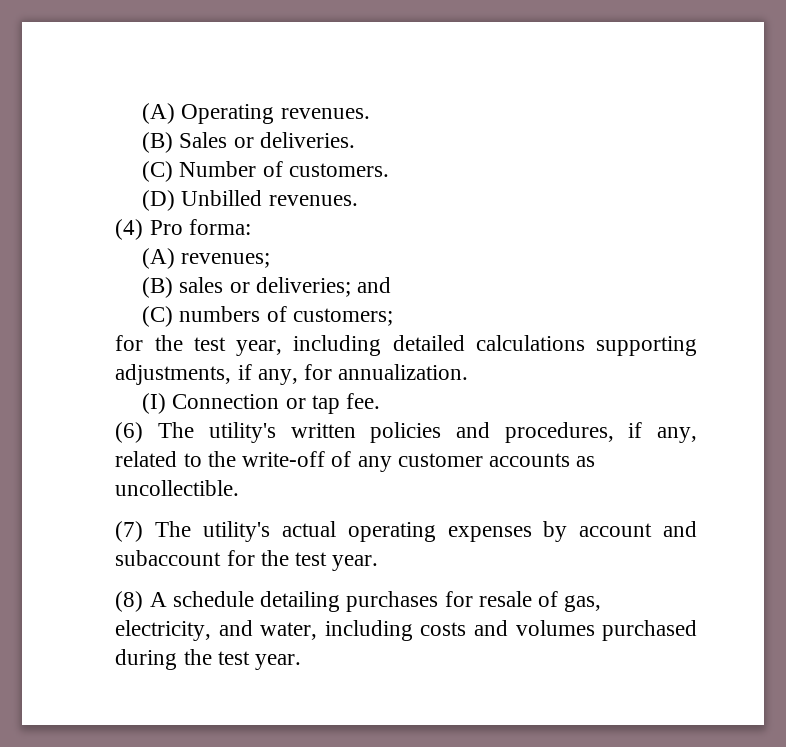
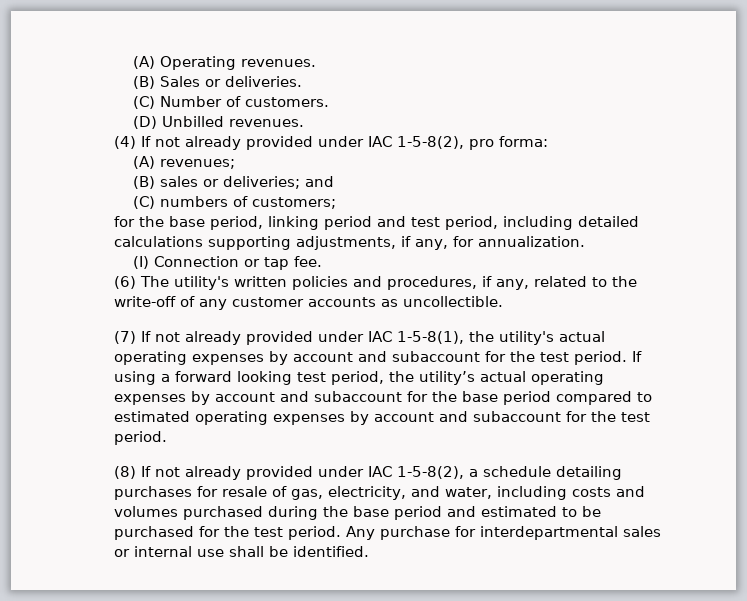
- (4) Pro forma:
+ (4) If not already provided under IAC 1-5-8(2), pro forma:
- for the test year, including detailed calculations supporting adjustments, if any, for annualization.
+ for the base period, linking period and test period, including detailed calculations supporting adjustments, if any, for annualization.
- (7) The utility's actual operating expenses by account and subaccount for the test year.
- (8) A schedule detailing purchases for resale of gas, electricity, and water, including costs and volumes purchased during the test year.
+ (7) If not already provided under IAC 1-5-8(1), the utility's actual operating expenses by account and subaccount for the test period. If using a forward looking test period, the utility’s actual operating expenses by account and subaccount for the base period compared to estimated operating expenses by account and subaccount for the test period.
+ (8) If not already provided under IAC 1-5-8(2), a schedule detailing purchases for resale of gas, electricity, and water, including costs and volumes purchased during the base period and estimated to be purchased for the test period. Any purchase for interdepartmental sales or internal use shall be identified.

